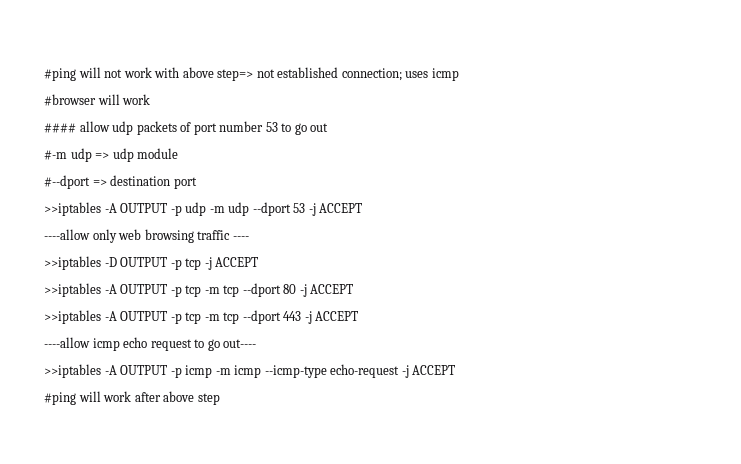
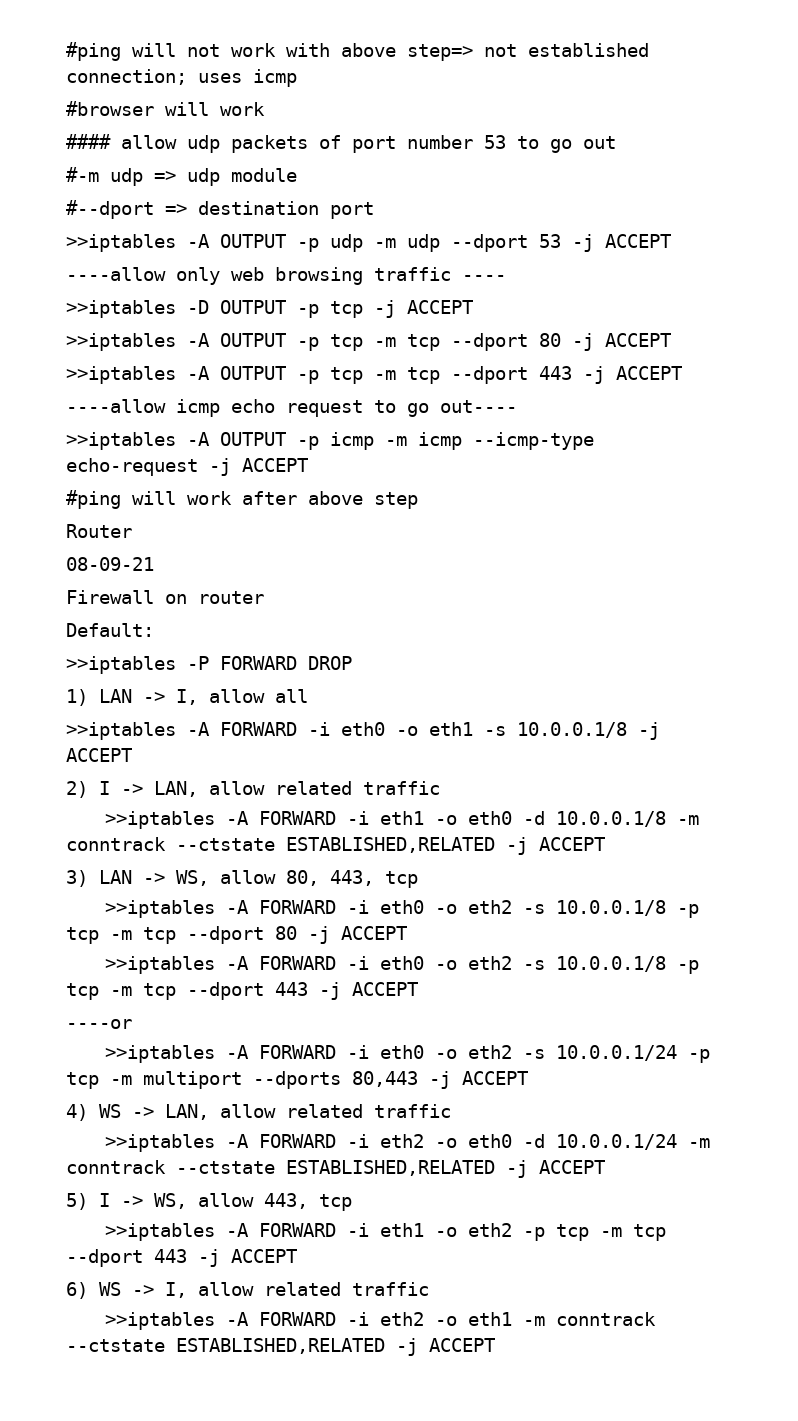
+ Router
+ 08-09-21
+ Firewall on router
+ Default:
+ >>iptables -P FORWARD DROP
+ 1) LAN -> I, allow all
+ >>iptables -A FORWARD -i eth0 -o eth1 -s 10.0.0.1/8 -j ACCEPT
+ 2) I -> LAN, allow related traffic
+ >>iptables -A FORWARD -i eth1 -o eth0 -d 10.0.0.1/8 -m conntrack --ctstate ESTABLISHED,RELATED -j ACCEPT
+ 3) LAN -> WS, allow 80, 443, tcp
+ >>iptables -A FORWARD -i eth0 -o eth2 -s 10.0.0.1/8 -p tcp -m tcp --dport 80 -j ACCEPT
+ >>iptables -A FORWARD -i eth0 -o eth2 -s 10.0.0.1/8 -p tcp -m tcp --dport 443 -j ACCEPT
+ ----or
+ >>iptables -A FORWARD -i eth0 -o eth2 -s 10.0.0.1/24 -p tcp -m multiport --dports 80,443 -j ACCEPT
+ 4) WS -> LAN, allow related traffic
+ >>iptables -A FORWARD -i eth2 -o eth0 -d 10.0.0.1/24 -m conntrack --ctstate ESTABLISHED,RELATED -j ACCEPT
+ 5) I -> WS, allow 443, tcp
+ >>iptables -A FORWARD -i eth1 -o eth2 -p tcp -m tcp --dport 443 -j ACCEPT
+ 6) WS -> I, allow related traffic
+ >>iptables -A FORWARD -i eth2 -o eth1 -m conntrack --ctstate ESTABLISHED,RELATED -j ACCEPT

